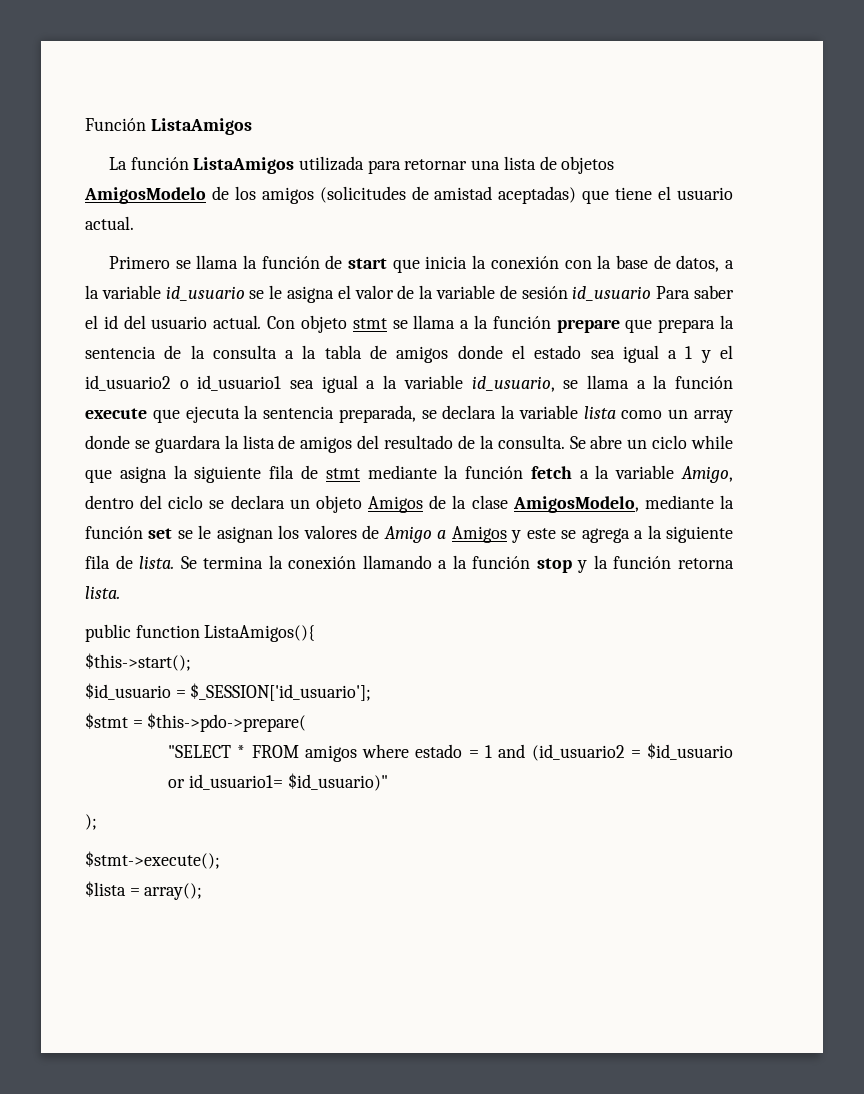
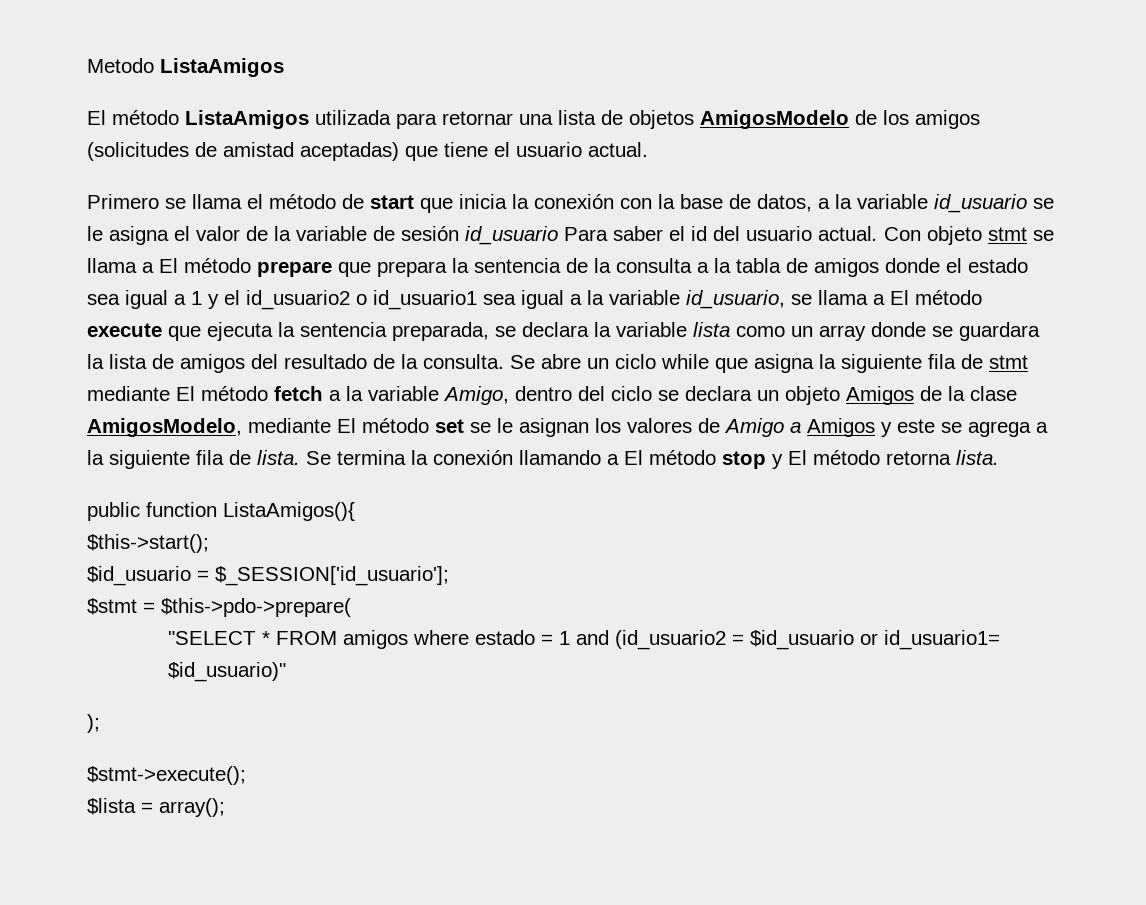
- Función ListaAmigos
+ Metodo ListaAmigos
- La función ListaAmigos utilizada para retornar una lista de objetos AmigosModelo de los amigos (solicitudes de amistad aceptadas) que tiene el usuario actual.
+ El método ListaAmigos utilizada para retornar una lista de objetos AmigosModelo de los amigos (solicitudes de amistad aceptadas) que tiene el usuario actual.
- Primero se llama la función de start que inicia la conexión con la base de datos, a la variable id_usuario se le asigna el valor de la variable de sesión id_usuario Para saber el id del usuario actual.
+ Primero se llama el método de start que inicia la conexión con la base de datos, a la variable id_usuario se le asigna el valor de la variable de sesión id_usuario Para saber el id del usuario actual.
- Con objeto stmt se llama a la función prepare que prepara la sentencia de la consulta a la tabla de amigos donde el estado sea igual a 1 y el id_usuario2 o id_usuario1 sea igual a la variable id_usuario, se llama a la función execute que ejecuta la sentencia preparada, se declara la variable lista como un array donde se guardara la lista de amigos del resultado de la consulta.
+ Con objeto stmt se llama a El método prepare que prepara la sentencia de la consulta a la tabla de amigos donde el estado sea igual a 1 y el id_usuario2 o id_usuario1 sea igual a la variable id_usuario, se llama a El método execute que ejecuta la sentencia preparada, se declara la variable lista como un array donde se guardara la lista de amigos del resultado de la consulta.
- Se abre un ciclo while que asigna la siguiente fila de stmt mediante la función fetch a la variable Amigo, dentro del ciclo se declara un objeto Amigos de la clase AmigosModelo, mediante la función set se le asignan los valores de Amigo a Amigos y este se agrega a la siguiente fila de lista.
+ Se abre un ciclo while que asigna la siguiente fila de stmt mediante El método fetch a la variable Amigo, dentro del ciclo se declara un objeto Amigos de la clase AmigosModelo, mediante El método set se le asignan los valores de Amigo a Amigos y este se agrega a la siguiente fila de lista.
- Se termina la conexión llamando a la función stop y la función retorna lista.
+ Se termina la conexión llamando a El método stop y El método retorna lista.

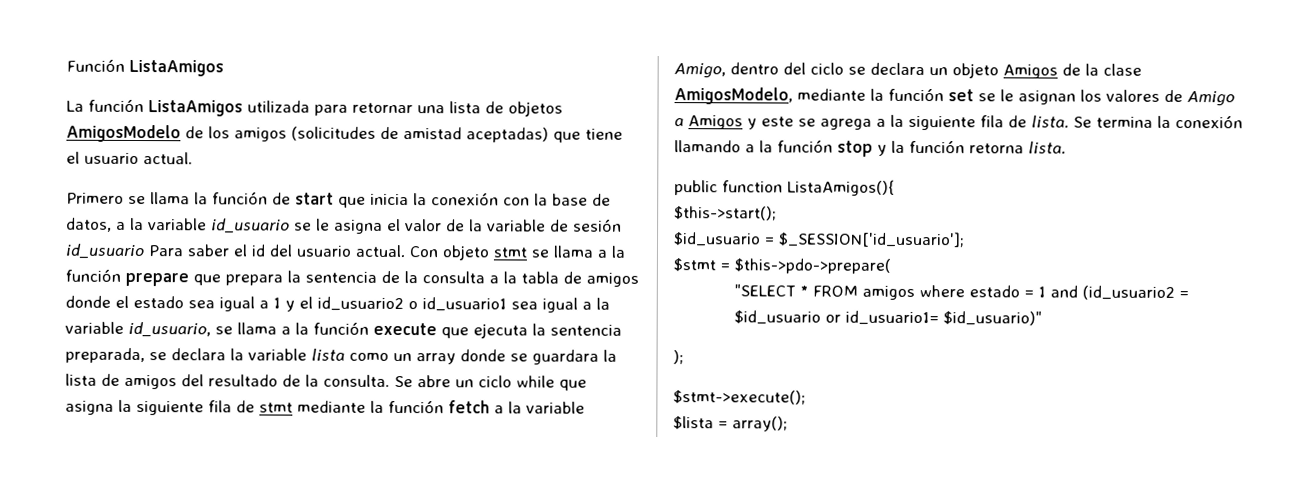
- Metodo ListaAmigos
+ Función ListaAmigos
- El método ListaAmigos utilizada para retornar una lista de objetos AmigosModelo de los amigos (solicitudes de amistad aceptadas) que tiene el usuario actual.
+ La función ListaAmigos utilizada para retornar una lista de objetos AmigosModelo de los amigos (solicitudes de amistad aceptadas) que tiene el usuario actual.
- Primero se llama el método de start que inicia la conexión con la base de datos, a la variable id_usuario se le asigna el valor de la variable de sesión id_usuario Para saber el id del usuario actual.
+ Primero se llama la función de start que inicia la conexión con la base de datos, a la variable id_usuario se le asigna el valor de la variable de sesión id_usuario Para saber el id del usuario actual.
- Con objeto stmt se llama a El método prepare que prepara la sentencia de la consulta a la tabla de amigos donde el estado sea igual a 1 y el id_usuario2 o id_usuario1 sea igual a la variable id_usuario, se llama a El método execute que ejecuta la sentencia preparada, se declara la variable lista como un array donde se guardara la lista de amigos del resultado de la consulta.
+ Con objeto stmt se llama a la función prepare que prepara la sentencia de la consulta a la tabla de amigos donde el estado sea igual a 1 y el id_usuario2 o id_usuario1 sea igual a la variable id_usuario, se llama a la función execute que ejecuta la sentencia preparada, se declara la variable lista como un array donde se guardara la lista de amigos del resultado de la consulta.
- Se abre un ciclo while que asigna la siguiente fila de stmt mediante El método fetch a la variable Amigo, dentro del ciclo se declara un objeto Amigos de la clase AmigosModelo, mediante El método set se le asignan los valores de Amigo a Amigos y este se agrega a la siguiente fila de lista.
+ Se abre un ciclo while que asigna la siguiente fila de stmt mediante la función fetch a la variable Amigo, dentro del ciclo se declara un objeto Amigos de la clase AmigosModelo, mediante la función set se le asignan los valores de Amigo a Amigos y este se agrega a la siguiente fila de lista.
- Se termina la conexión llamando a El método stop y El método retorna lista.
+ Se termina la conexión llamando a la función stop y la función retorna lista.

